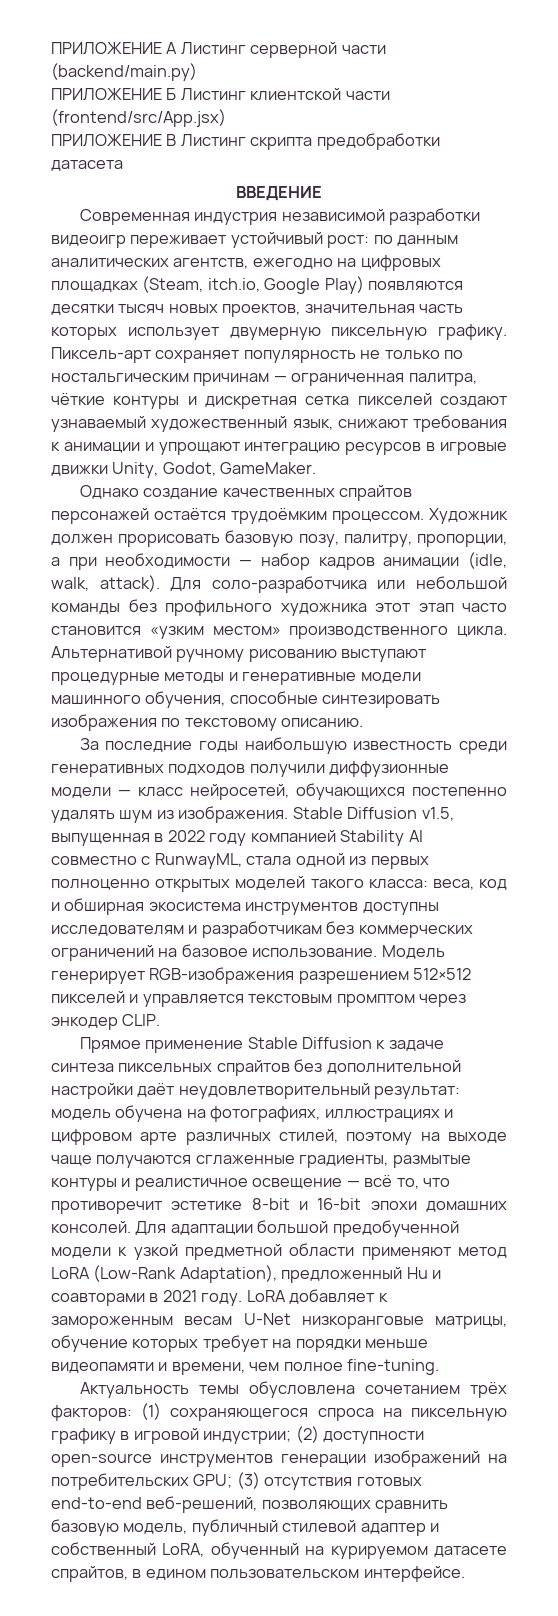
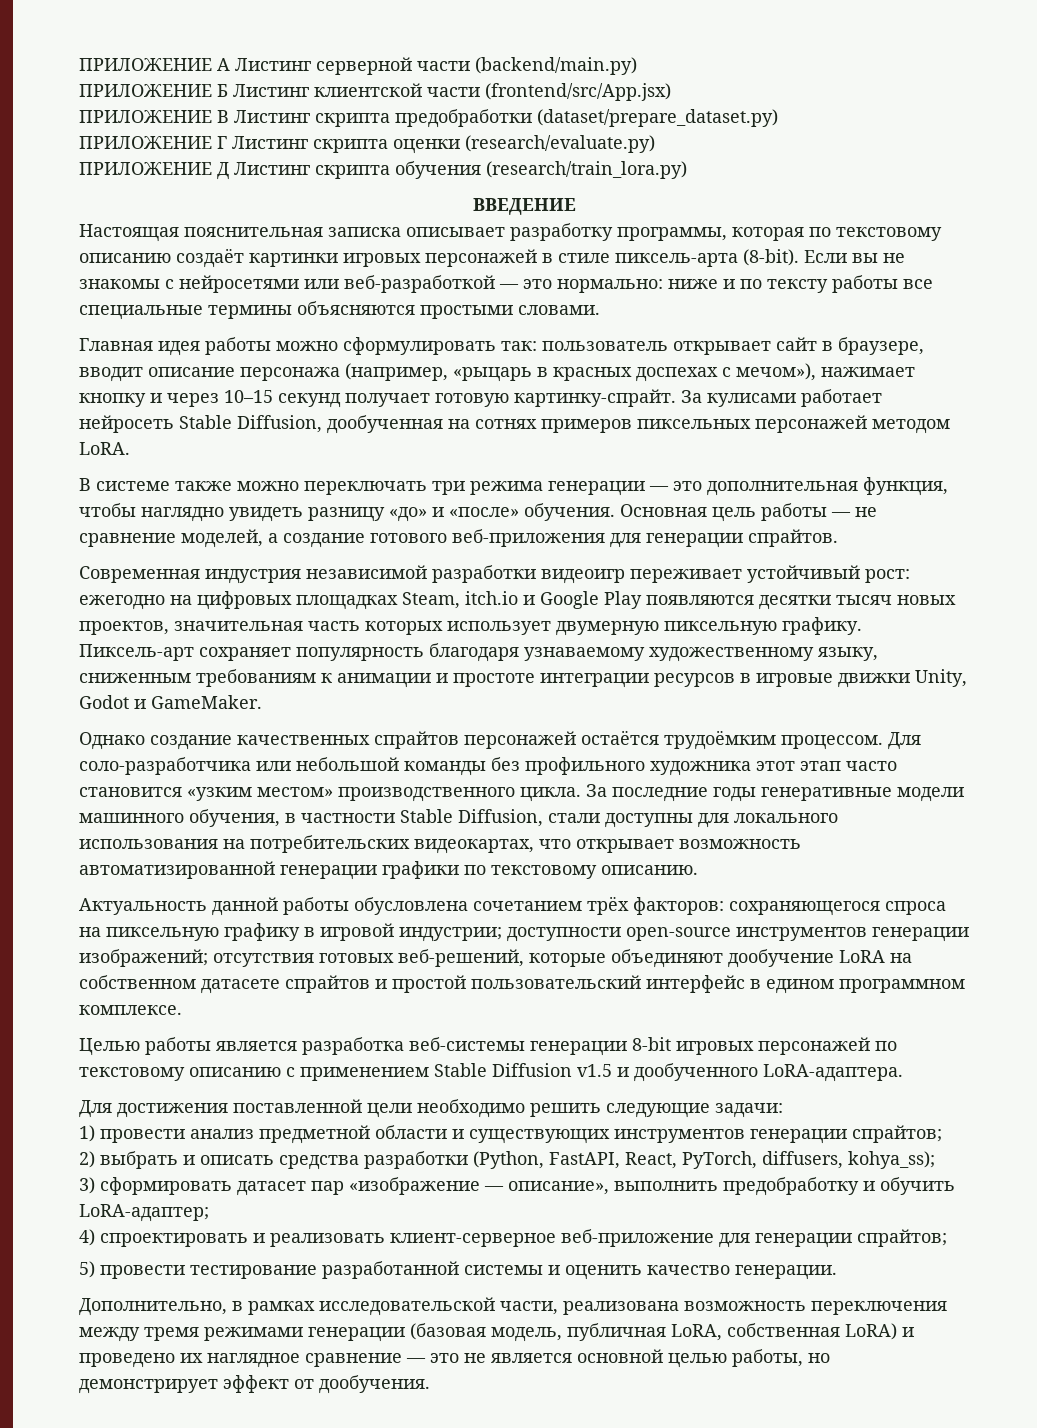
- ПРИЛОЖЕНИЕ В Листинг скрипта предобработки датасета
+ ПРИЛОЖЕНИЕ В Листинг скрипта предобработки (dataset/prepare_dataset.py)
+ ПРИЛОЖЕНИЕ Г Листинг скрипта оценки (research/evaluate.py)
+ ПРИЛОЖЕНИЕ Д Листинг скрипта обучения (research/train_lora.py)
  ВВЕДЕНИЕ
+ Настоящая пояснительная записка описывает разработку программы, которая по текстовому описанию создаёт картинки игровых персонажей в стиле пиксель-арта (8-bit). Если вы не знакомы с нейросетями или веб-разработкой — это нормально: ниже и по тексту работы все специальные термины объясняются простыми словами.
+ Главная идея работы можно сформулировать так: пользователь открывает сайт в браузере, вводит описание персонажа (например, «рыцарь в красных доспехах с мечом»), нажимает кнопку и через 10–15 секунд получает готовую картинку-спрайт. За кулисами работает нейросеть Stable Diffusion, дообученная на сотнях примеров пиксельных персонажей методом LoRA.
+ В системе также можно переключать три режима генерации — это дополнительная функция, чтобы наглядно увидеть разницу «до» и «после» обучения. Основная цель работы — не сравнение моделей, а создание готового веб-приложения для генерации спрайтов.
- Современная индустрия независимой разработки видеоигр переживает устойчивый рост: по данным аналитических агентств, ежегодно на цифровых площадках (Steam, itch.io, Google Play) появляются десятки тысяч новых проектов, значительная часть которых использует двумерную пиксельную графику.
+ Современная индустрия независимой разработки видеоигр переживает устойчивый рост: ежегодно на цифровых площадках Steam, itch.io и Google Play появляются десятки тысяч новых проектов, значительная часть которых использует двумерную пиксельную графику.
- Пиксель-арт сохраняет популярность не только по ностальгическим причинам — ограниченная палитра, чёткие контуры и дискретная сетка пикселей создают узнаваемый художественный язык, снижают требования к анимации и упрощают интеграцию ресурсов в игровые движки Unity, Godot, GameMaker.
+ Пиксель-арт сохраняет популярность благодаря узнаваемому художественному языку, сниженным требованиям к анимации и простоте интеграции ресурсов в игровые движки Unity, Godot и GameMaker.
- Художник должен прорисовать базовую позу, палитру, пропорции, а при необходимости — набор кадров анимации (idle, walk, attack).
- Альтернативой ручному рисованию выступают процедурные методы и генеративные модели машинного обучения, способные синтезировать изображения по текстовому описанию.
- За последние годы наибольшую известность среди генеративных подходов получили диффузионные модели — класс нейросетей, обучающихся постепенно удалять шум из изображения. Stable Diffusion v1.5, выпущенная в 2022 году компанией Stability AI совместно с RunwayML, стала одной из первых полноценно открытых моделей такого класса: веса, код и обширная экосистема инструментов доступны исследователям и разработчикам без коммерческих ограничений на базовое использование. Модель генерирует RGB-изображения разрешением 512×512 пикселей и управляется текстовым промптом через энкодер CLIP.
- Прямое применение Stable Diffusion к задаче синтеза пиксельных спрайтов без дополнительной настройки даёт неудовлетворительный результат: модель обучена на фотографиях, иллюстрациях и цифровом арте различных стилей, поэтому на выходе чаще получаются сглаженные градиенты, размытые контуры и реалистичное освещение — всё то, что противоречит эстетике 8-bit и 16-bit эпохи домашних консолей. Для адаптации большой предобученной модели к узкой предметной области применяют метод LoRA (Low-Rank Adaptation), предложенный Hu и соавторами в 2021 году. LoRA добавляет к замороженным весам U-Net низкоранговые матрицы, обучение которых требует на порядки меньше видеопамяти и времени, чем полное fine-tuning.
+ За последние годы генеративные модели машинного обучения, в частности Stable Diffusion, стали доступны для локального использования на потребительских видеокартах, что открывает возможность автоматизированной генерации графики по текстовому описанию.
- Актуальность темы обусловлена сочетанием трёх факторов: (1) сохраняющегося спроса на пиксельную графику в игровой индустрии; (2) доступности open-source инструментов генерации изображений на потребительских GPU; (3) отсутствия готовых end-to-end веб-решений, позволяющих сравнить базовую модель, публичный стилевой адаптер и собственный LoRA, обученный на курируемом датасете спрайтов, в едином пользовательском интерфейсе.
+ Актуальность данной работы обусловлена сочетанием трёх факторов: сохраняющегося спроса на пиксельную графику в игровой индустрии; доступности open-source инструментов генерации изображений; отсутствия готовых веб-решений, которые объединяют дообучение LoRA на собственном датасете спрайтов и простой пользовательский интерфейс в едином программном комплексе.
+ Целью работы является разработка веб-системы генерации 8-bit игровых персонажей по текстовому описанию с применением Stable Diffusion v1.5 и дообученного LoRA-адаптера.
+ Для достижения поставленной цели необходимо решить следующие задачи:
+ 1) провести анализ предметной области и существующих инструментов генерации спрайтов;
+ 2) выбрать и описать средства разработки (Python, FastAPI, React, PyTorch, diffusers, kohya_ss);
+ 3) сформировать датасет пар «изображение — описание», выполнить предобработку и обучить LoRA-адаптер;
+ 4) спроектировать и реализовать клиент-серверное веб-приложение для генерации спрайтов;
+ 5) провести тестирование разработанной системы и оценить качество генерации.
+ Дополнительно, в рамках исследовательской части, реализована возможность переключения между тремя режимами генерации (базовая модель, публичная LoRA, собственная LoRA) и проведено их наглядное сравнение — это не является основной целью работы, но демонстрирует эффект от дообучения.

